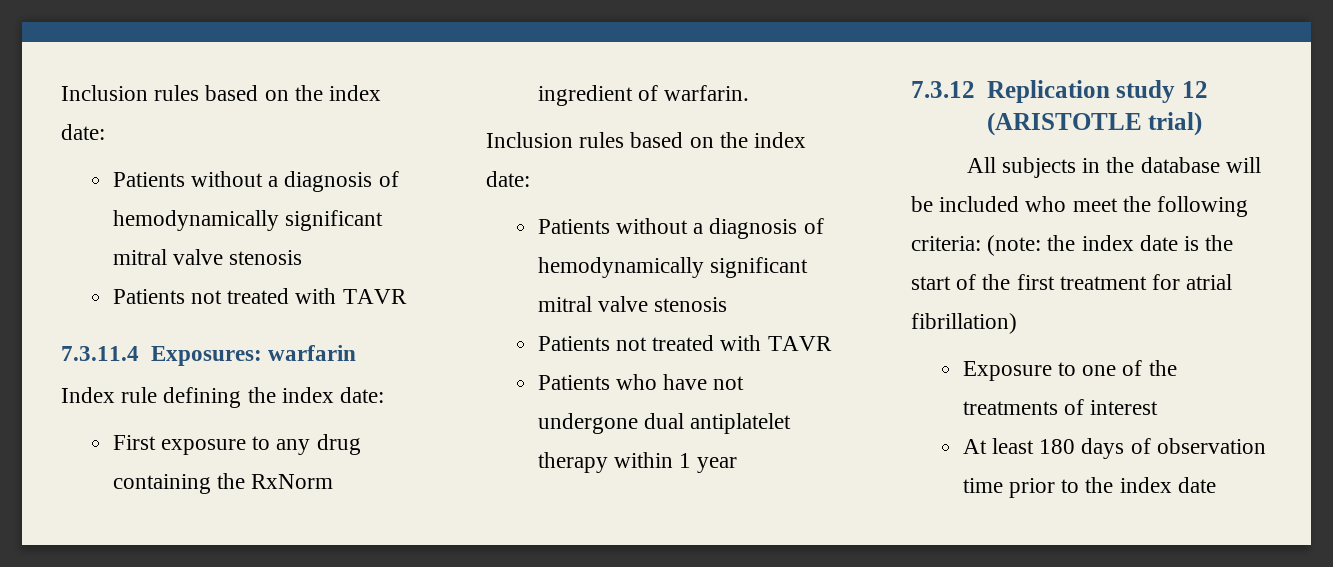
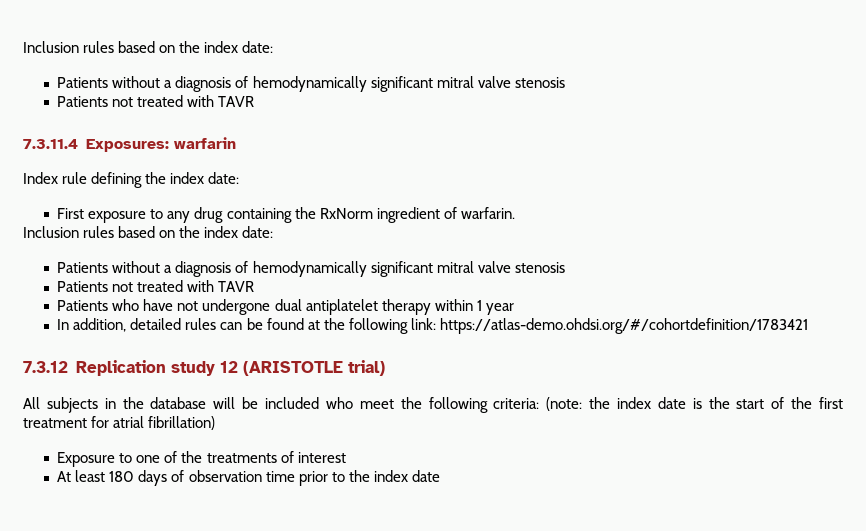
+ In addition, detailed rules can be found at the following link: https://atlas-demo.ohdsi.org/#/cohortdefinition/1783421

